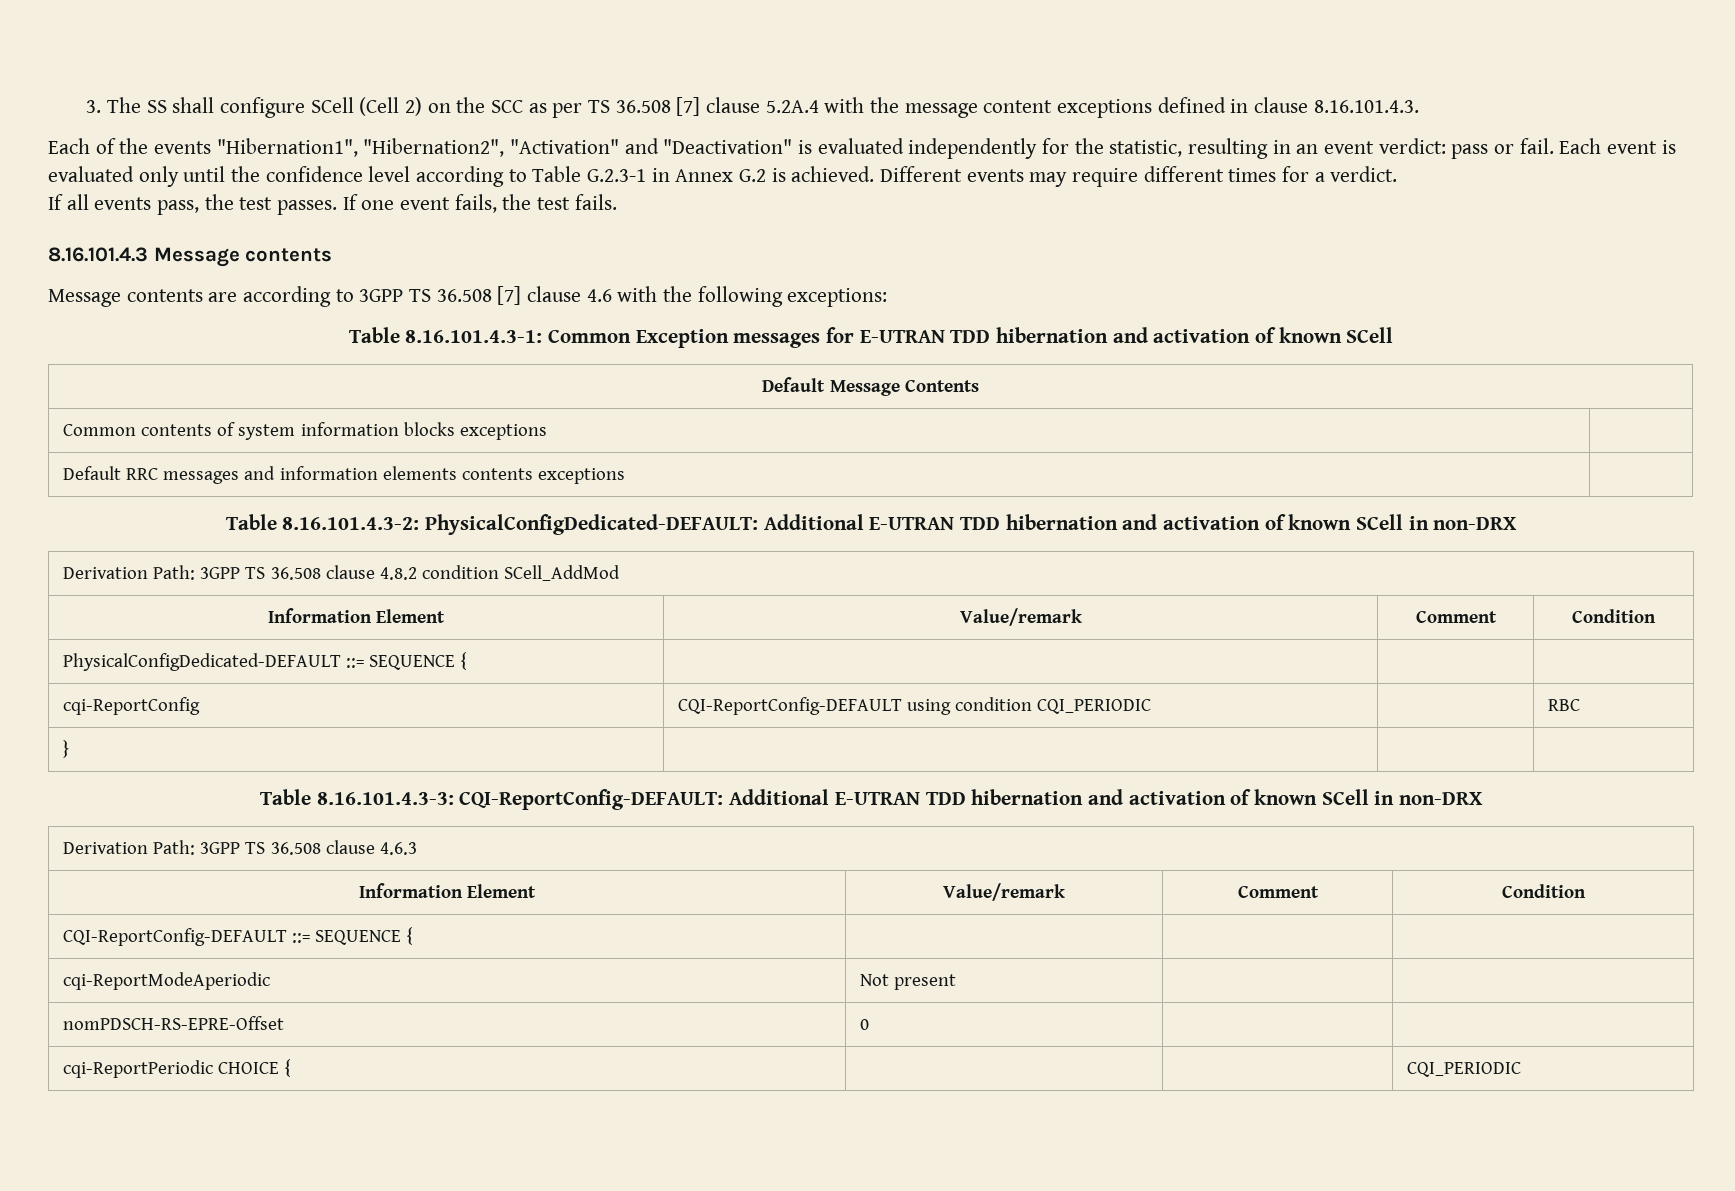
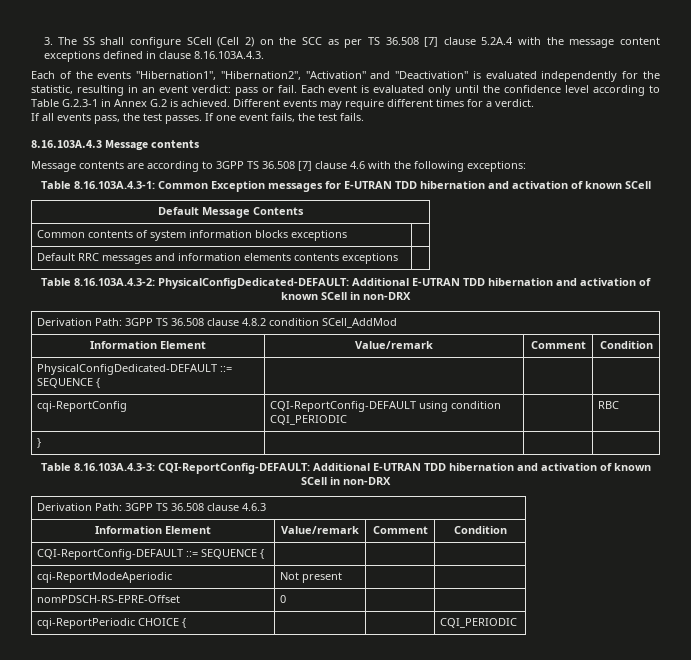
- 3. The SS shall configure SCell (Cell 2) on the SCC as per TS 36.508 [7] clause 5.2A.4 with the message content exceptions defined in clause 8.16.101.4.3.
+ 3. The SS shall configure SCell (Cell 2) on the SCC as per TS 36.508 [7] clause 5.2A.4 with the message content exceptions defined in clause 8.16.103A.4.3.
- 8.16.101.4.3 Message contents
+ 8.16.103A.4.3 Message contents
- Table 8.16.101.4.3-1: Common Exception messages for E-UTRAN TDD hibernation and activation of known SCell
+ Table 8.16.103A.4.3-1: Common Exception messages for E-UTRAN TDD hibernation and activation of known SCell
- Table 8.16.101.4.3-2: PhysicalConfigDedicated-DEFAULT: Additional E-UTRAN TDD hibernation and activation of known SCell in non-DRX
+ Table 8.16.103A.4.3-2: PhysicalConfigDedicated-DEFAULT: Additional E-UTRAN TDD hibernation and activation of known SCell in non-DRX
- Table 8.16.101.4.3-3: CQI-ReportConfig-DEFAULT: Additional E-UTRAN TDD hibernation and activation of known SCell in non-DRX
+ Table 8.16.103A.4.3-3: CQI-ReportConfig-DEFAULT: Additional E-UTRAN TDD hibernation and activation of known SCell in non-DRX

